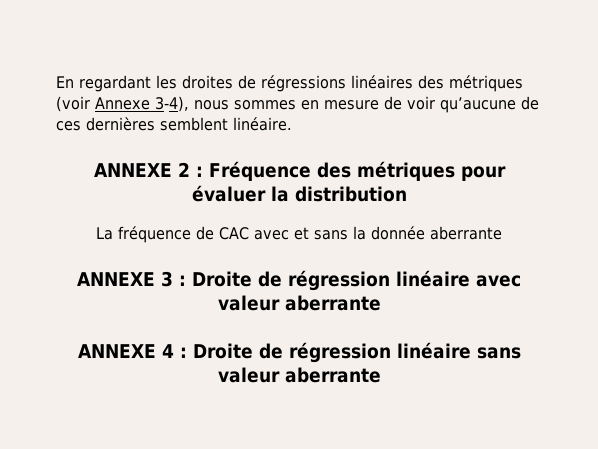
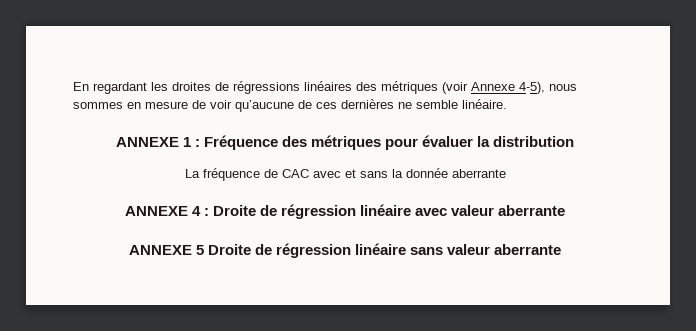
- En regardant les droites de régressions linéaires des métriques (voir Annexe 3-4), nous sommes en mesure de voir qu’aucune de ces dernières semblent linéaire.
+ En regardant les droites de régressions linéaires des métriques (voir Annexe 4-5), nous sommes en mesure de voir qu’aucune de ces dernières ne semble linéaire.
- ANNEXE 2 : Fréquence des métriques pour évaluer la distribution
+ ANNEXE 1 : Fréquence des métriques pour évaluer la distribution
- ANNEXE 3 : Droite de régression linéaire avec valeur aberrante
+ ANNEXE 4 : Droite de régression linéaire avec valeur aberrante
- ANNEXE 4 : Droite de régression linéaire sans valeur aberrante
+ ANNEXE 5 Droite de régression linéaire sans valeur aberrante

